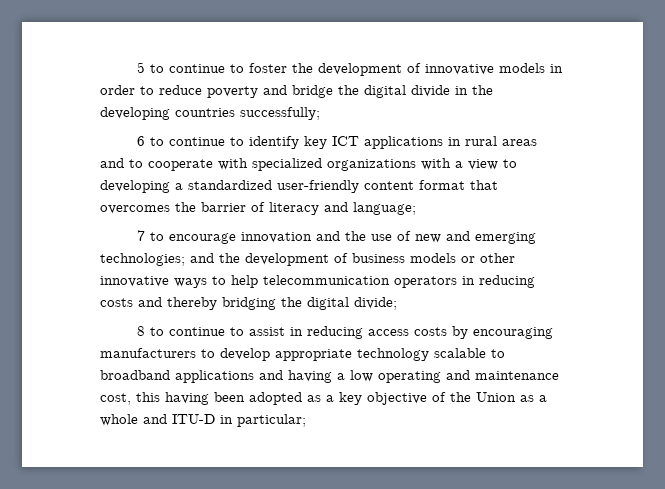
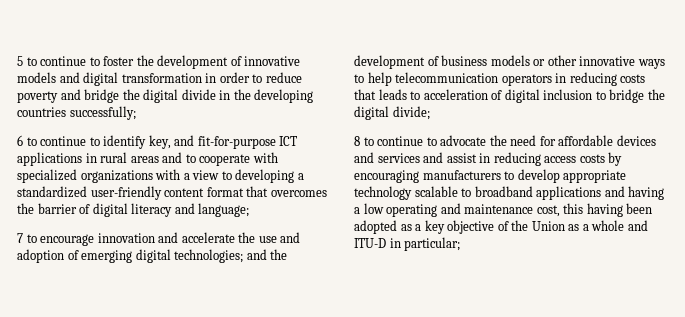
- 5 to continue to foster the development of innovative models in order to reduce poverty and bridge the digital divide in the developing countries successfully;
+ 5 to continue to foster the development of innovative models and digital transformation in order to reduce poverty and bridge the digital divide in the developing countries successfully;
- 6 to continue to identify key ICT applications in rural areas and to cooperate with specialized organizations with a view to developing a standardized user-friendly content format that overcomes the barrier of literacy and language;
+ 6 to continue to identify key, and fit-for-purpose ICT applications in rural areas and to cooperate with specialized organizations with a view to developing a standardized user-friendly content format that overcomes the barrier of digital literacy and language;
- 7 to encourage innovation and the use of new and emerging technologies; and the development of business models or other innovative ways to help telecommunication operators in reducing costs and thereby bridging the digital divide;
+ 7 to encourage innovation and accelerate the use and adoption of emerging digital technologies; and the development of business models or other innovative ways to help telecommunication operators in reducing costs that leads to acceleration of digital inclusion to bridge the digital divide;
- 8 to continue to assist in reducing access costs by encouraging manufacturers to develop appropriate technology scalable to broadband applications and having a low operating and maintenance cost, this having been adopted as a key objective of the Union as a whole and ITU-D in particular;
+ 8 to continue to advocate the need for affordable devices and services and assist in reducing access costs by encouraging manufacturers to develop appropriate technology scalable to broadband applications and having a low operating and maintenance cost, this having been adopted as a key objective of the Union as a whole and ITU-D in particular;

